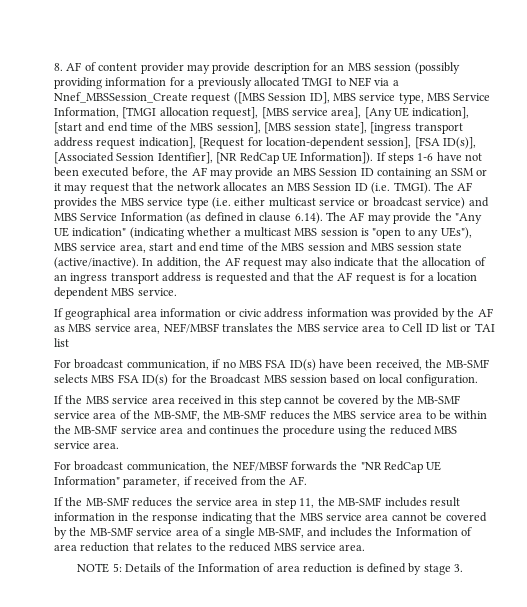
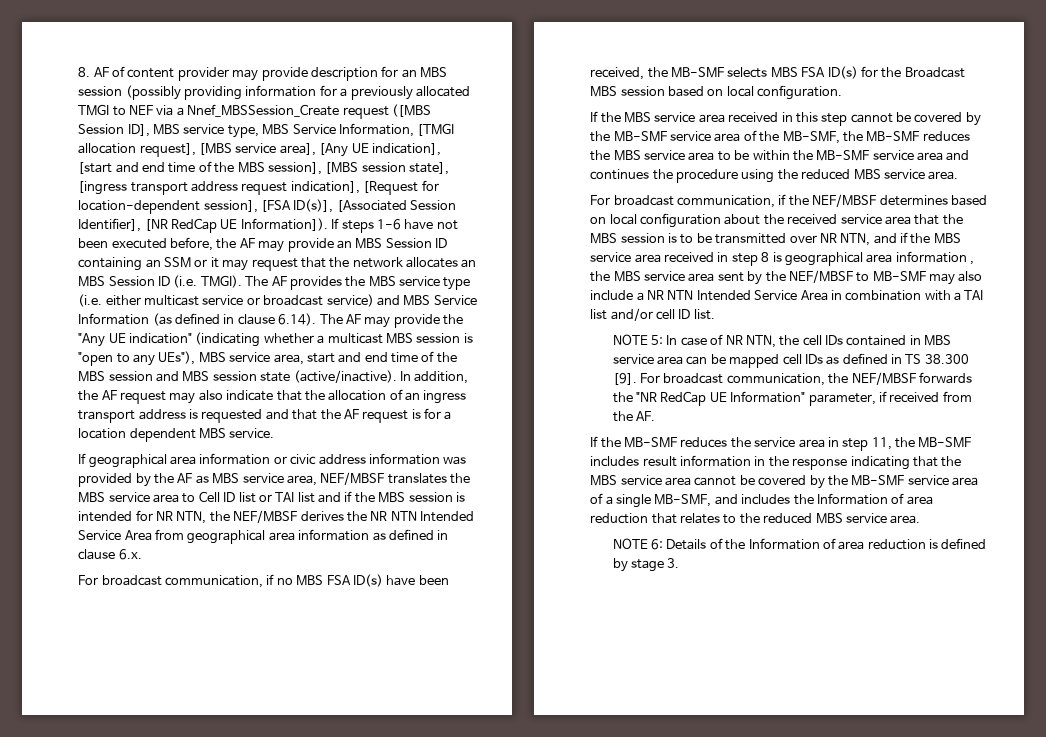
- If geographical area information or civic address information was provided by the AF as MBS service area, NEF/MBSF translates the MBS service area to Cell ID list or TAI list
+ If geographical area information or civic address information was provided by the AF as MBS service area, NEF/MBSF translates the MBS service area to Cell ID list or TAI list and if the MBS session is intended for NR NTN, the NEF/MBSF derives the NR NTN Intended Service Area from geographical area information as defined in clause 6.x.
- For broadcast communication, the NEF/MBSF forwards the "NR RedCap UE Information" parameter, if received from the AF.
+ For broadcast communication, if the NEF/MBSF determines based on local configuration about the received service area that the MBS session is to be transmitted over NR NTN, and if the MBS service area received in step 8 is geographical area information , the MBS service area sent by the NEF/MBSF to MB-SMF may also include a NR NTN Intended Service Area in combination with a TAI list and/or cell ID list.
+ NOTE 5: In case of NR NTN, the cell IDs contained in MBS service area can be mapped cell IDs as defined in TS 38.300 [9]. For broadcast communication, the NEF/MBSF forwards the "NR RedCap UE Information" parameter, if received from the AF.
- NOTE 5: Details of the Information of area reduction is defined by stage 3.
+ NOTE 6: Details of the Information of area reduction is defined by stage 3.

